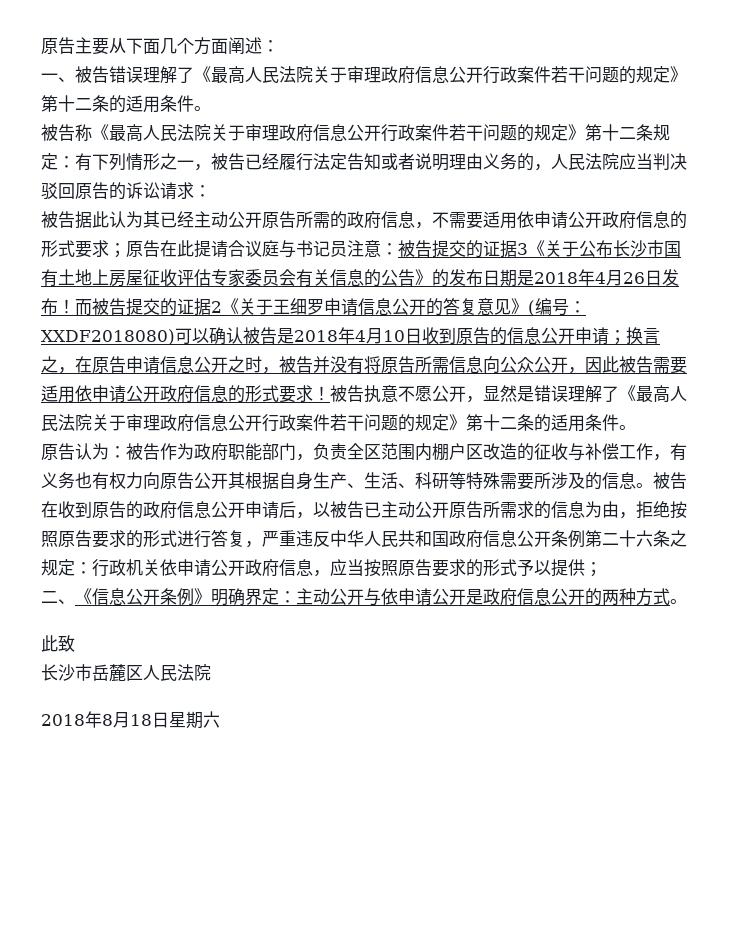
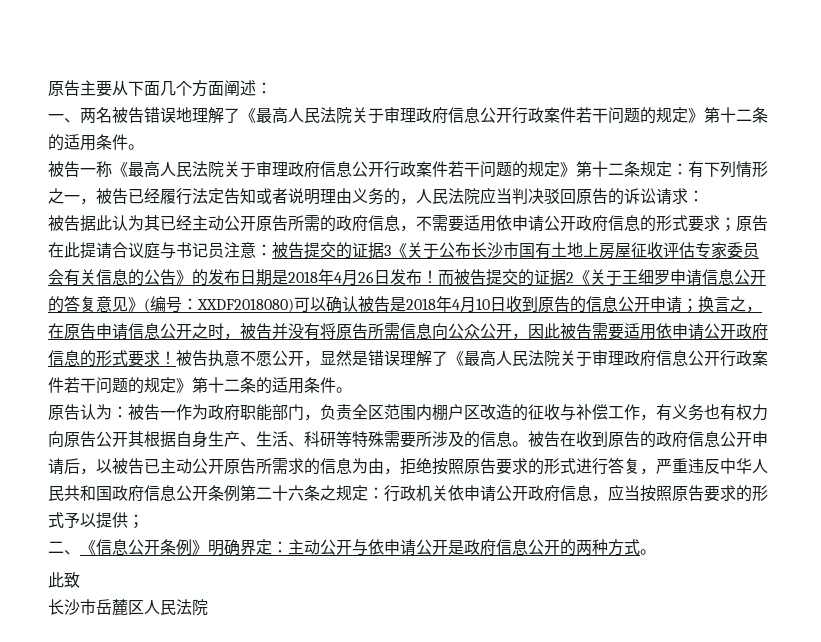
- 一、被告错误理解了《最高人民法院关于审理政府信息公开行政案件若干问题的规定》第十二条的适用条件。
+ 一、两名被告错误地理解了《最高人民法院关于审理政府信息公开行政案件若干问题的规定》第十二条的适用条件。
- 被告称《最高人民法院关于审理政府信息公开行政案件若干问题的规定》第十二条规定：有下列情形之一，被告已经履行法定告知或者说明理由义务的，人民法院应当判决驳回原告的诉讼请求：
+ 被告一称《最高人民法院关于审理政府信息公开行政案件若干问题的规定》第十二条规定：有下列情形之一，被告已经履行法定告知或者说明理由义务的，人民法院应当判决驳回原告的诉讼请求：
- 原告认为：被告作为政府职能部门，负责全区范围内棚户区改造的征收与补偿工作，有义务也有权力向原告公开其根据自身生产、生活、科研等特殊需要所涉及的信息。
+ 原告认为：被告一作为政府职能部门，负责全区范围内棚户区改造的征收与补偿工作，有义务也有权力向原告公开其根据自身生产、生活、科研等特殊需要所涉及的信息。
- 2018年8月18日星期六

